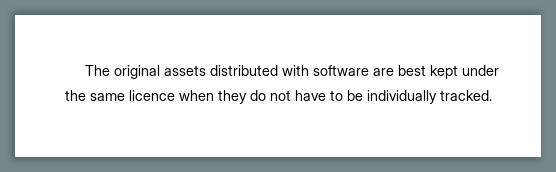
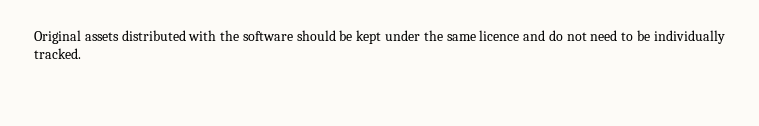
- The original assets distributed with software are best kept under the same licence when they do not have to be individually tracked.
+ Original assets distributed with the software should be kept under the same licence and do not need to be individually tracked.

